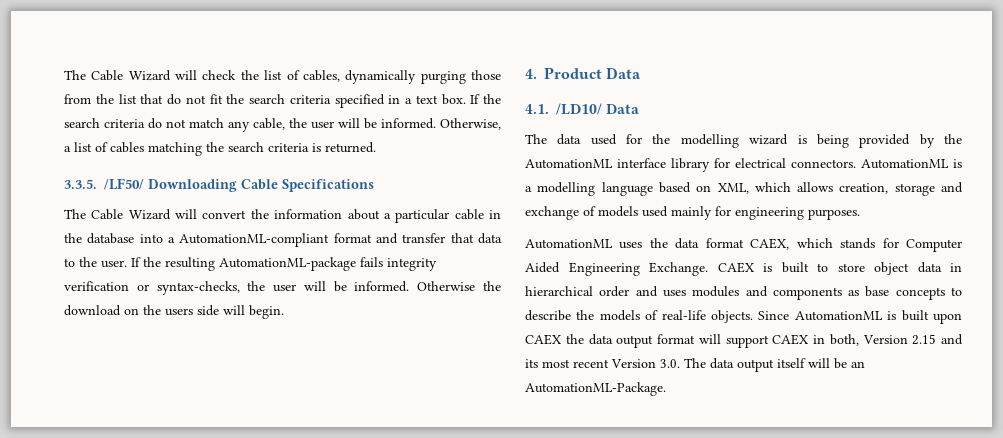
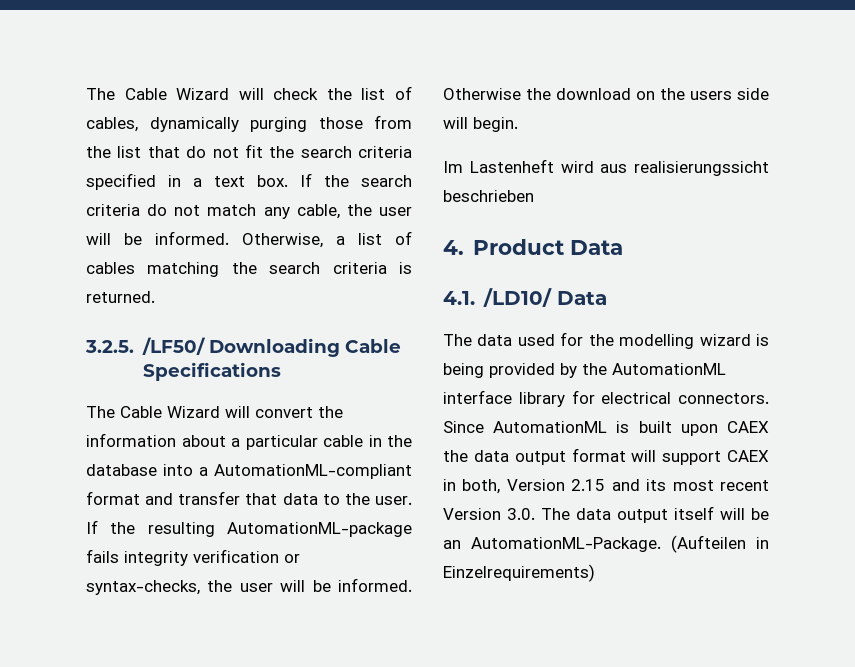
- 3.3.5. /LF50/ Downloading Cable Specifications
+ 3.2.5. /LF50/ Downloading Cable Specifications
+ Im Lastenheft wird aus realisierungssicht beschrieben
- AutomationML is a modelling language based on XML, which allows creation, storage and exchange of models used mainly for engineering purposes.
- AutomationML uses the data format CAEX, which stands for Computer Aided Engineering Exchange. CAEX is built to store object data in hierarchical order and uses modules and components as base concepts to describe the models of real-life objects.
+ (Aufteilen in Einzelrequirements)

